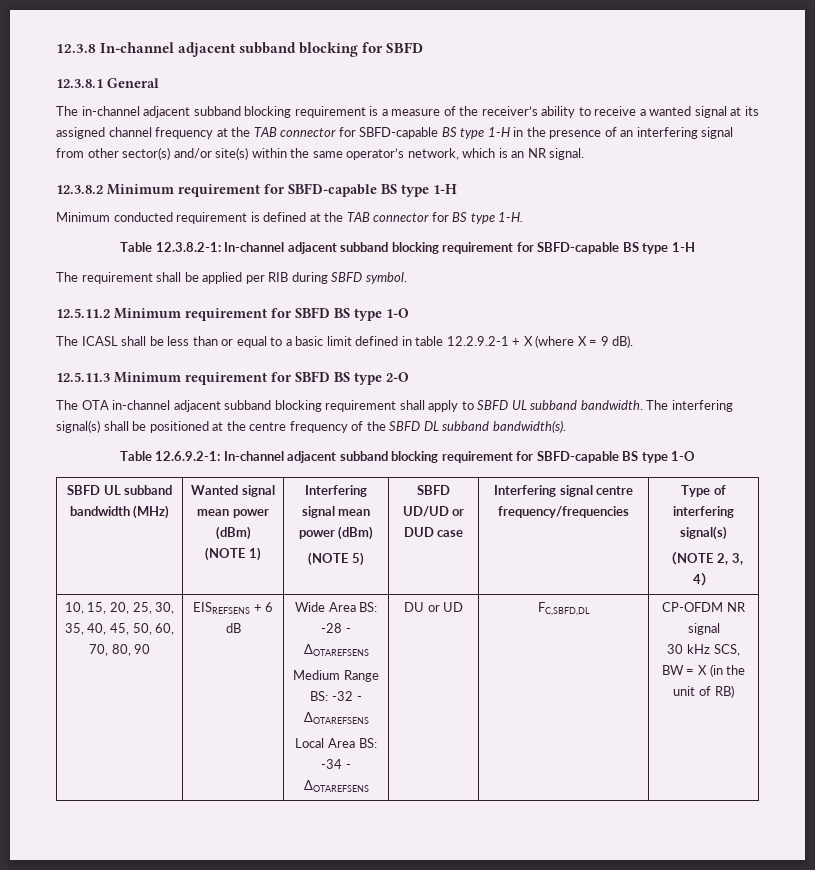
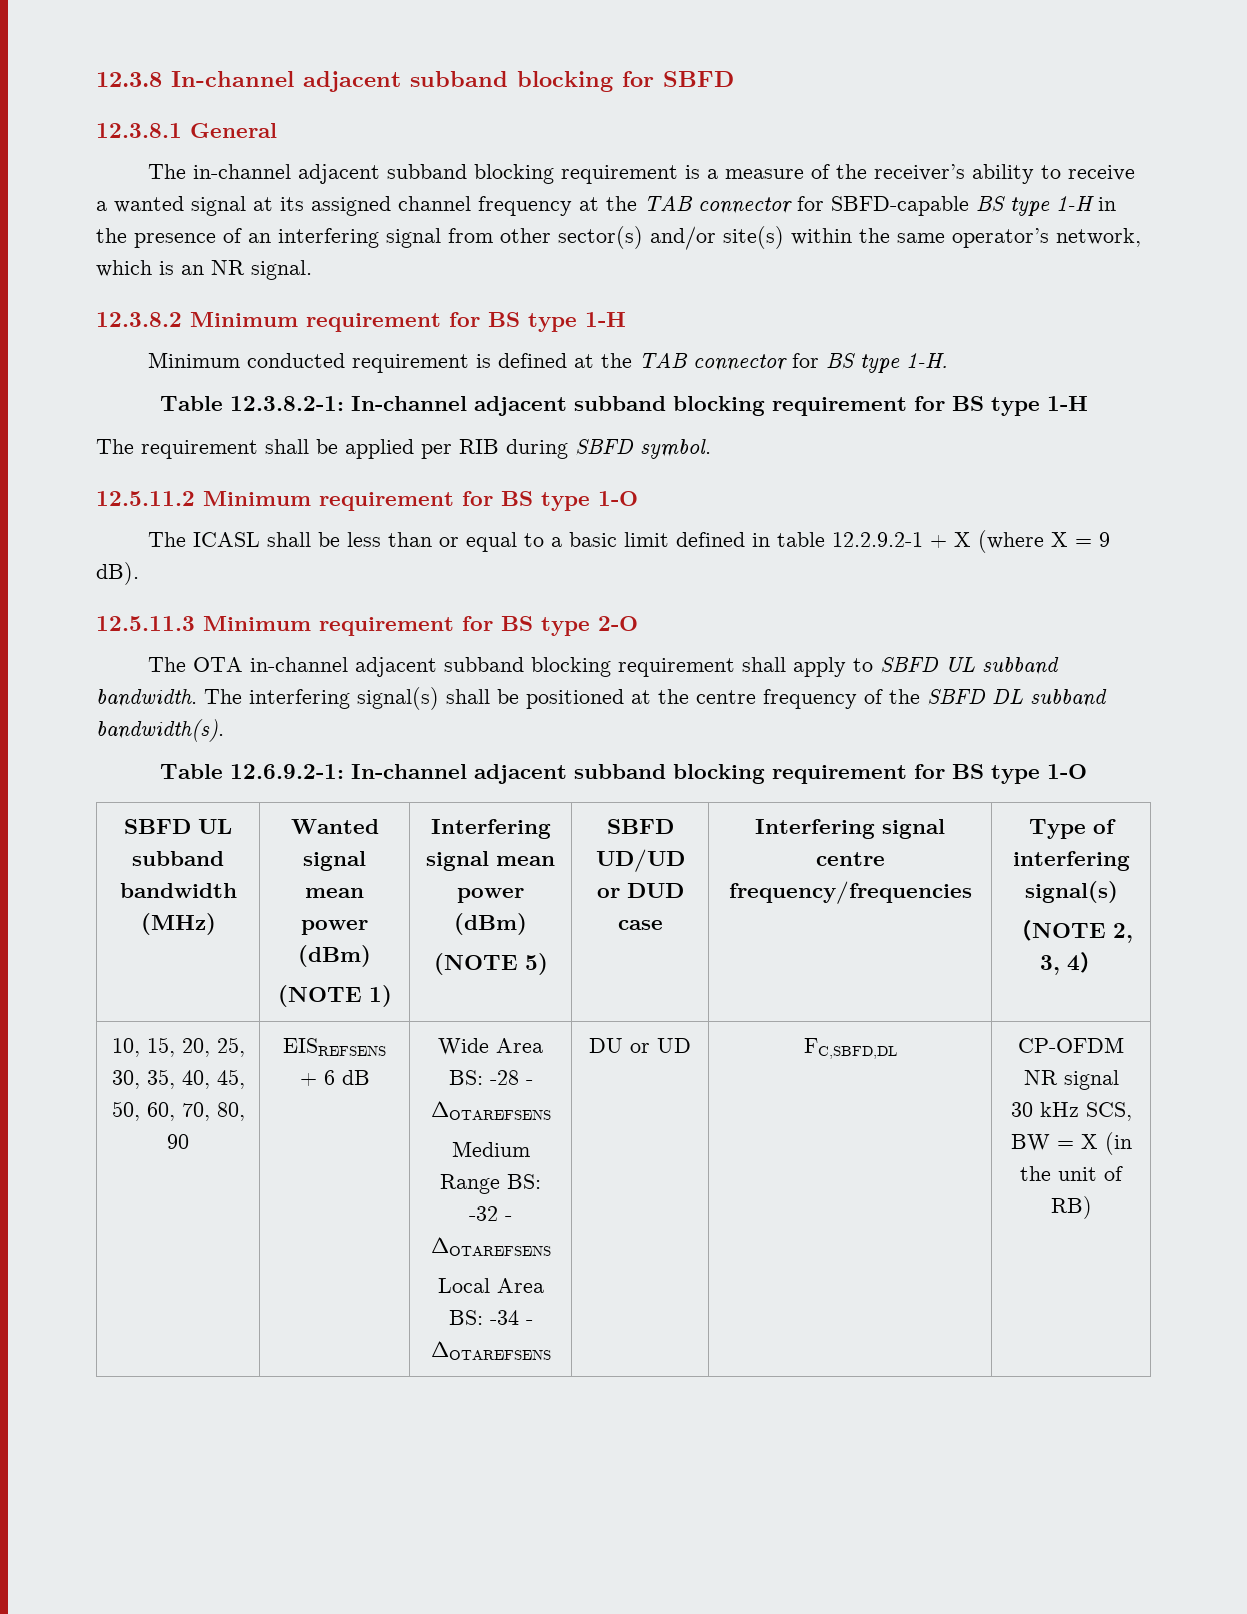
- 12.3.8.2 Minimum requirement for SBFD-capable BS type 1-H
+ 12.3.8.2 Minimum requirement for BS type 1-H
- Table 12.3.8.2-1: In-channel adjacent subband blocking requirement for SBFD-capable BS type 1-H
+ Table 12.3.8.2-1: In-channel adjacent subband blocking requirement for BS type 1-H
- 12.5.11.2 Minimum requirement for SBFD BS type 1-O
+ 12.5.11.2 Minimum requirement for BS type 1-O
- 12.5.11.3 Minimum requirement for SBFD BS type 2-O
+ 12.5.11.3 Minimum requirement for BS type 2-O
- Table 12.6.9.2-1: In-channel adjacent subband blocking requirement for SBFD-capable BS type 1-O
+ Table 12.6.9.2-1: In-channel adjacent subband blocking requirement for BS type 1-O

